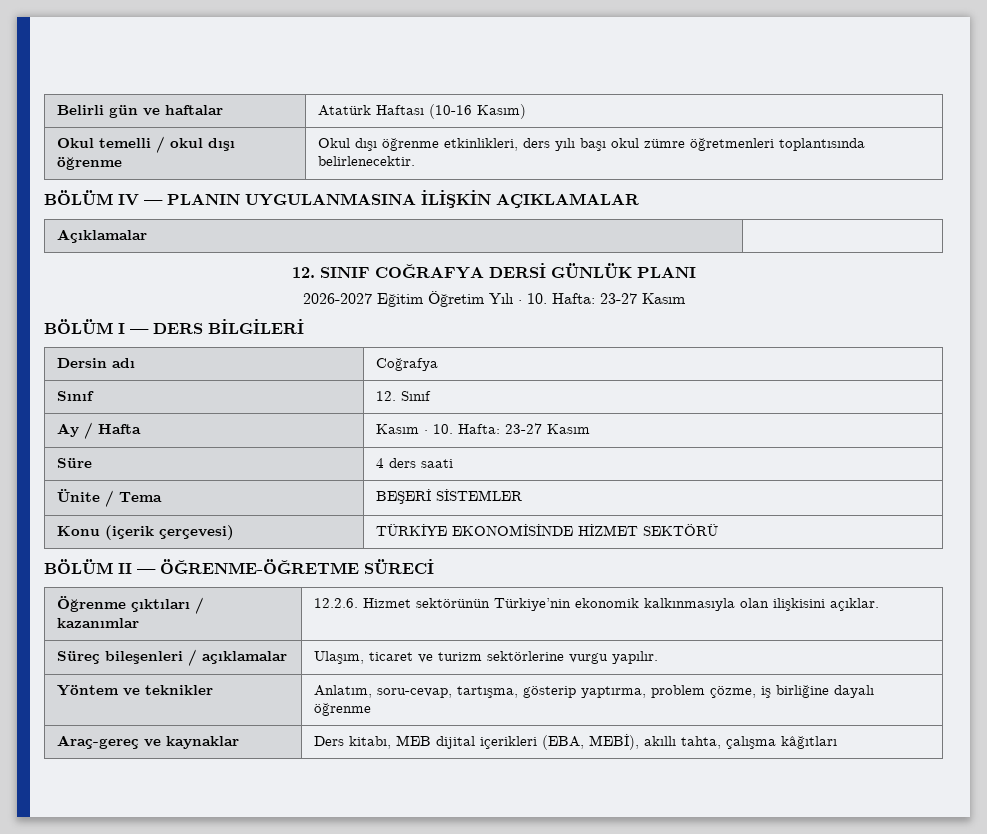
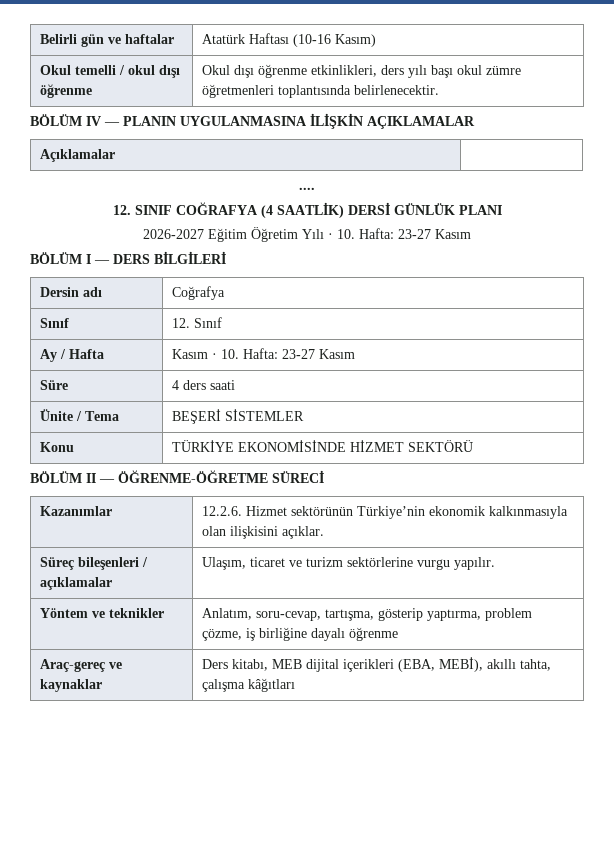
+ ....
- 12. SINIF COĞRAFYA DERSİ GÜNLÜK PLANI
+ 12. SINIF COĞRAFYA (4 SAATLİK) DERSİ GÜNLÜK PLANI
- Konu (içerik çerçevesi) | TÜRKİYE EKONOMİSİNDE HİZMET SEKTÖRÜ
+ Konu | TÜRKİYE EKONOMİSİNDE HİZMET SEKTÖRÜ
- Öğrenme çıktıları / kazanımlar | 12.2.6. Hizmet sektörünün Türkiye’nin ekonomik kalkınmasıyla olan ilişkisini açıklar.
+ Kazanımlar | 12.2.6. Hizmet sektörünün Türkiye’nin ekonomik kalkınmasıyla olan ilişkisini açıklar.

